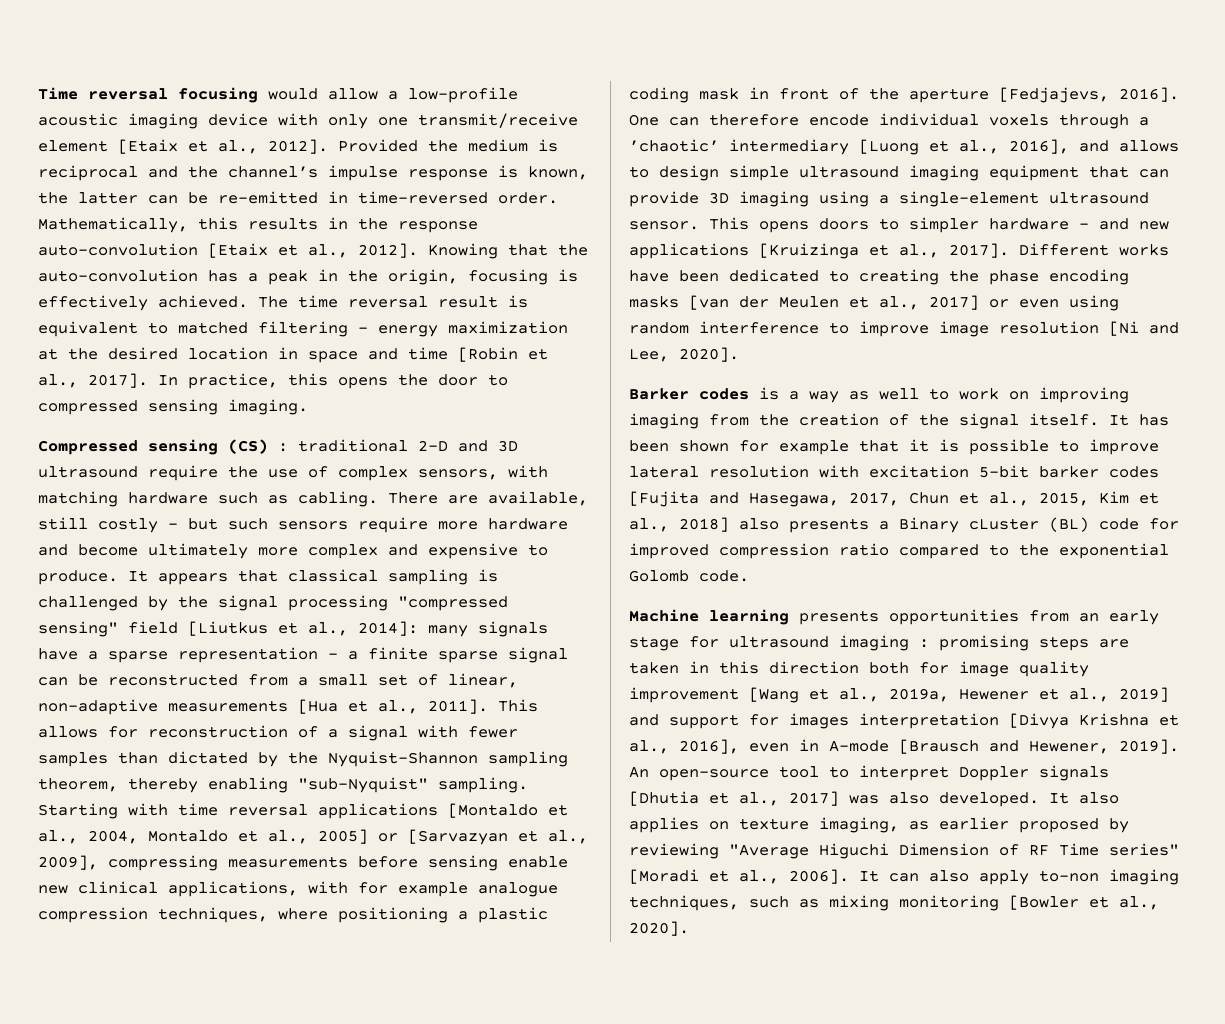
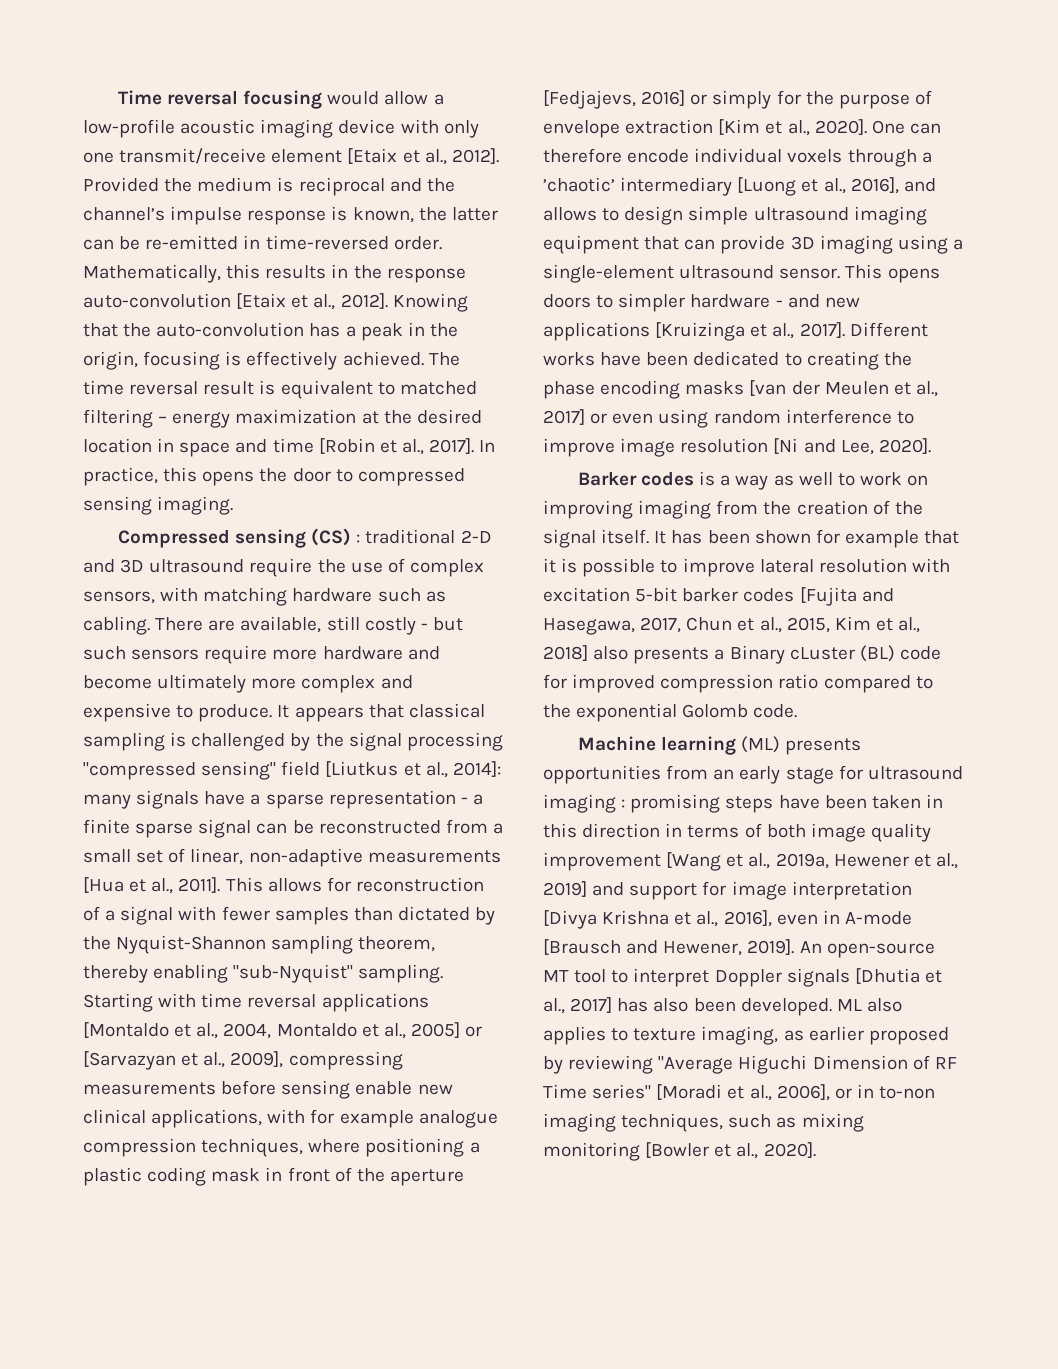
- Starting with time reversal applications [Montaldo et al., 2004, Montaldo et al., 2005] or [Sarvazyan et al., 2009], compressing measurements before sensing enable new clinical applications, with for example analogue compression techniques, where positioning a plastic coding mask in front of the aperture [Fedjajevs, 2016].
+ Starting with time reversal applications [Montaldo et al., 2004, Montaldo et al., 2005] or [Sarvazyan et al., 2009], compressing measurements before sensing enable new clinical applications, with for example analogue compression techniques, where positioning a plastic coding mask in front of the aperture [Fedjajevs, 2016] or simply for the purpose of envelope extraction [Kim et al., 2020].
- Machine learning presents opportunities from an early stage for ultrasound imaging : promising steps are taken in this direction both for image quality improvement [Wang et al., 2019a, Hewener et al., 2019] and support for images interpretation [Divya Krishna et al., 2016], even in A-mode [Brausch and Hewener, 2019].
+ Machine learning (ML) presents opportunities from an early stage for ultrasound imaging : promising steps have been taken in this direction in terms of both image quality improvement [Wang et al., 2019a, Hewener et al., 2019] and support for image interpretation [Divya Krishna et al., 2016], even in A-mode [Brausch and Hewener, 2019].
- An open-source tool to interpret Doppler signals [Dhutia et al., 2017] was also developed. It also applies on texture imaging, as earlier proposed by reviewing "Average Higuchi Dimension of RF Time series" [Moradi et al., 2006]. It can also apply to-non imaging techniques, such as mixing monitoring [Bowler et al., 2020].
+ An open-source MT tool to interpret Doppler signals [Dhutia et al., 2017] has also been developed. ML also applies to texture imaging, as earlier proposed by reviewing "Average Higuchi Dimension of RF Time series" [Moradi et al., 2006], or in to-non imaging techniques, such as mixing monitoring [Bowler et al., 2020].

